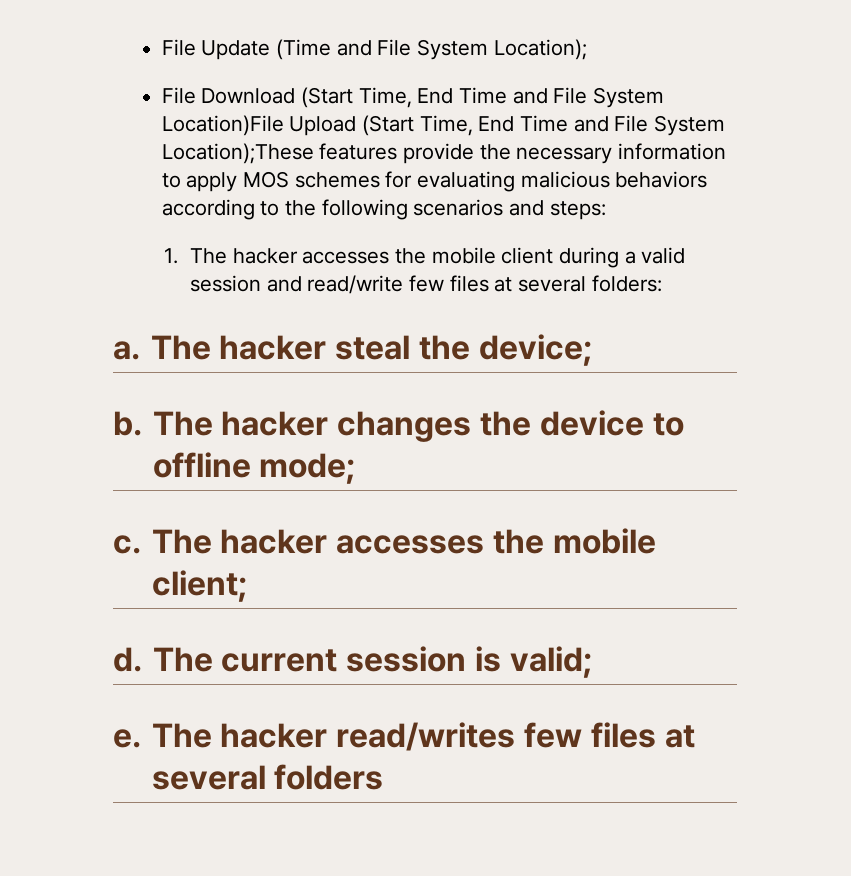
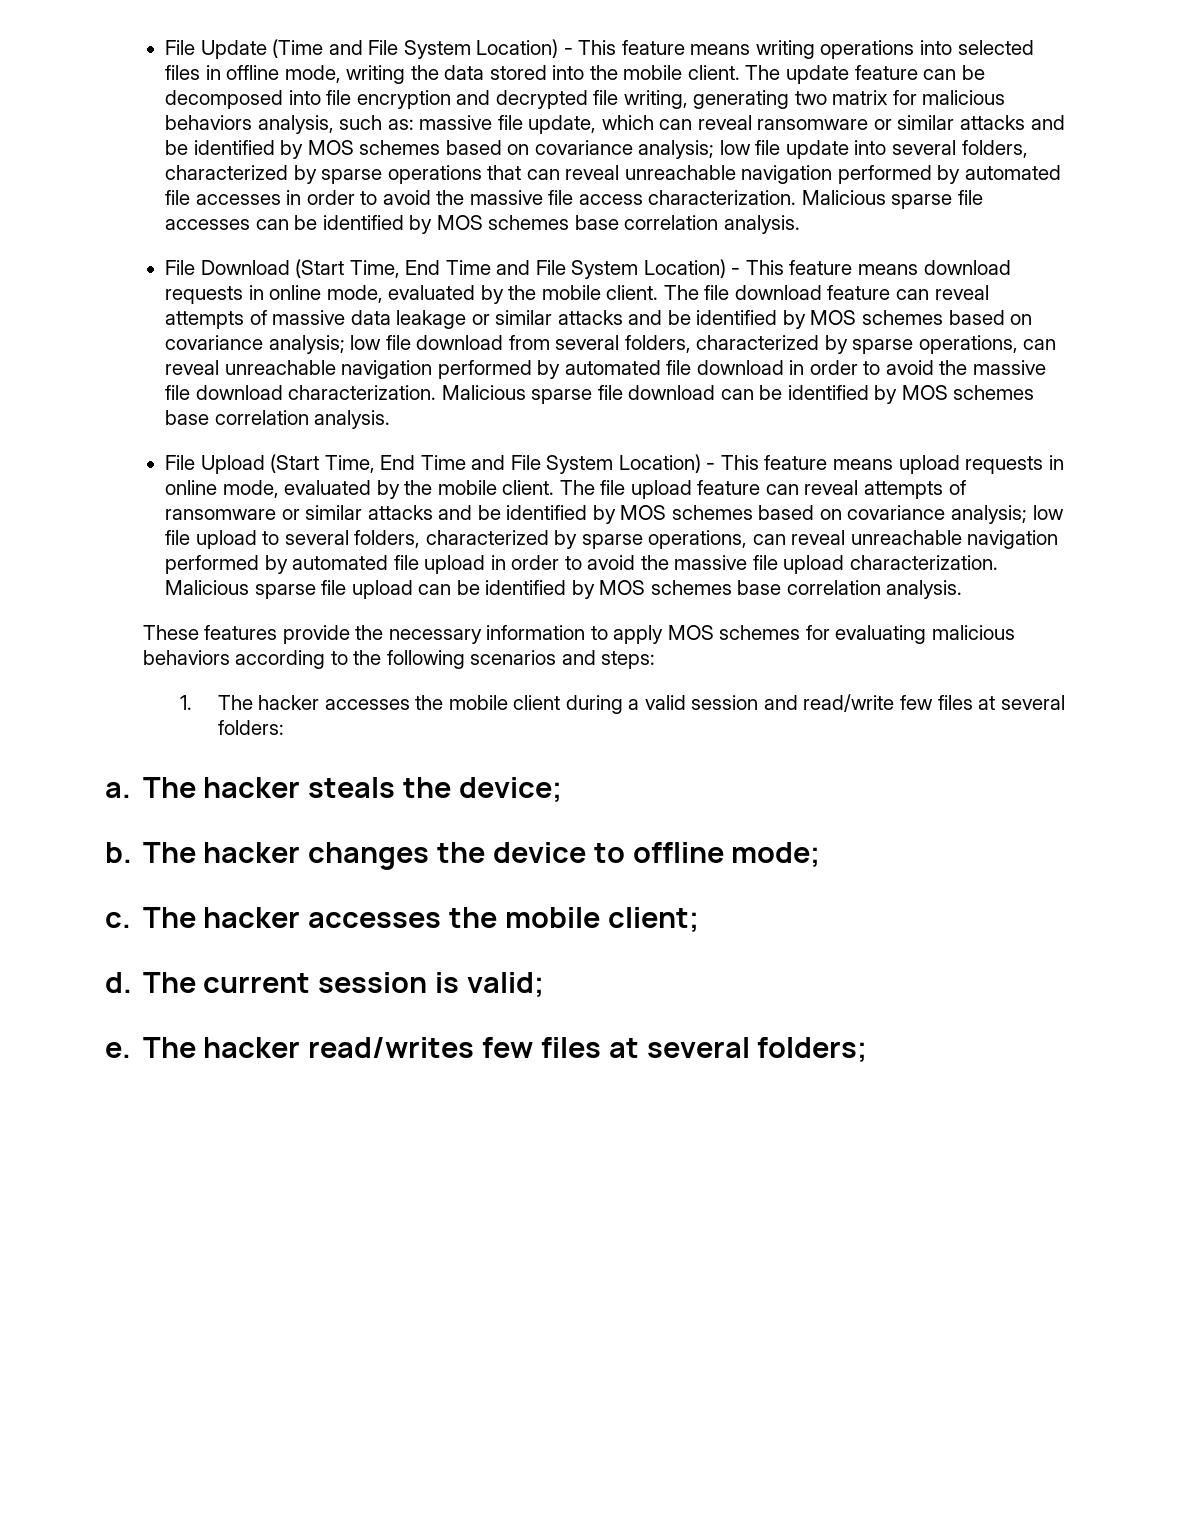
- File Update (Time and File System Location);
+ File Update (Time and File System Location) - This feature means writing operations into selected files in offline mode, writing the data stored into the mobile client. The update feature can be decomposed into file encryption and decrypted file writing, generating two matrix for malicious behaviors analysis, such as: massive file update, which can reveal ransomware or similar attacks and be identified by MOS schemes based on covariance analysis; low file update into several folders, characterized by sparse operations that can reveal unreachable navigation performed by automated file accesses in order to avoid the massive file access characterization. Malicious sparse file accesses can be identified by MOS schemes base correlation analysis.
- File Download (Start Time, End Time and File System Location)File Upload (Start Time, End Time and File System Location);These features provide the necessary information to apply MOS schemes for evaluating malicious behaviors according to the following scenarios and steps:
+ File Download (Start Time, End Time and File System Location) - This feature means download requests in online mode, evaluated by the mobile client. The file download feature can reveal attempts of massive data leakage or similar attacks and be identified by MOS schemes based on covariance analysis; low file download from several folders, characterized by sparse operations, can reveal unreachable navigation performed by automated file download in order to avoid the massive file download characterization. Malicious sparse file download can be identified by MOS schemes base correlation analysis.
+ File Upload (Start Time, End Time and File System Location) - This feature means upload requests in online mode, evaluated by the mobile client. The file upload feature can reveal attempts of ransomware or similar attacks and be identified by MOS schemes based on covariance analysis; low file upload to several folders, characterized by sparse operations, can reveal unreachable navigation performed by automated file upload in order to avoid the massive file upload characterization. Malicious sparse file upload can be identified by MOS schemes base correlation analysis.
+ These features provide the necessary information to apply MOS schemes for evaluating malicious behaviors according to the following scenarios and steps:
- The hacker steal the device;
+ The hacker steals the device;
- The hacker read/writes few files at several folders
+ The hacker read/writes few files at several folders;

